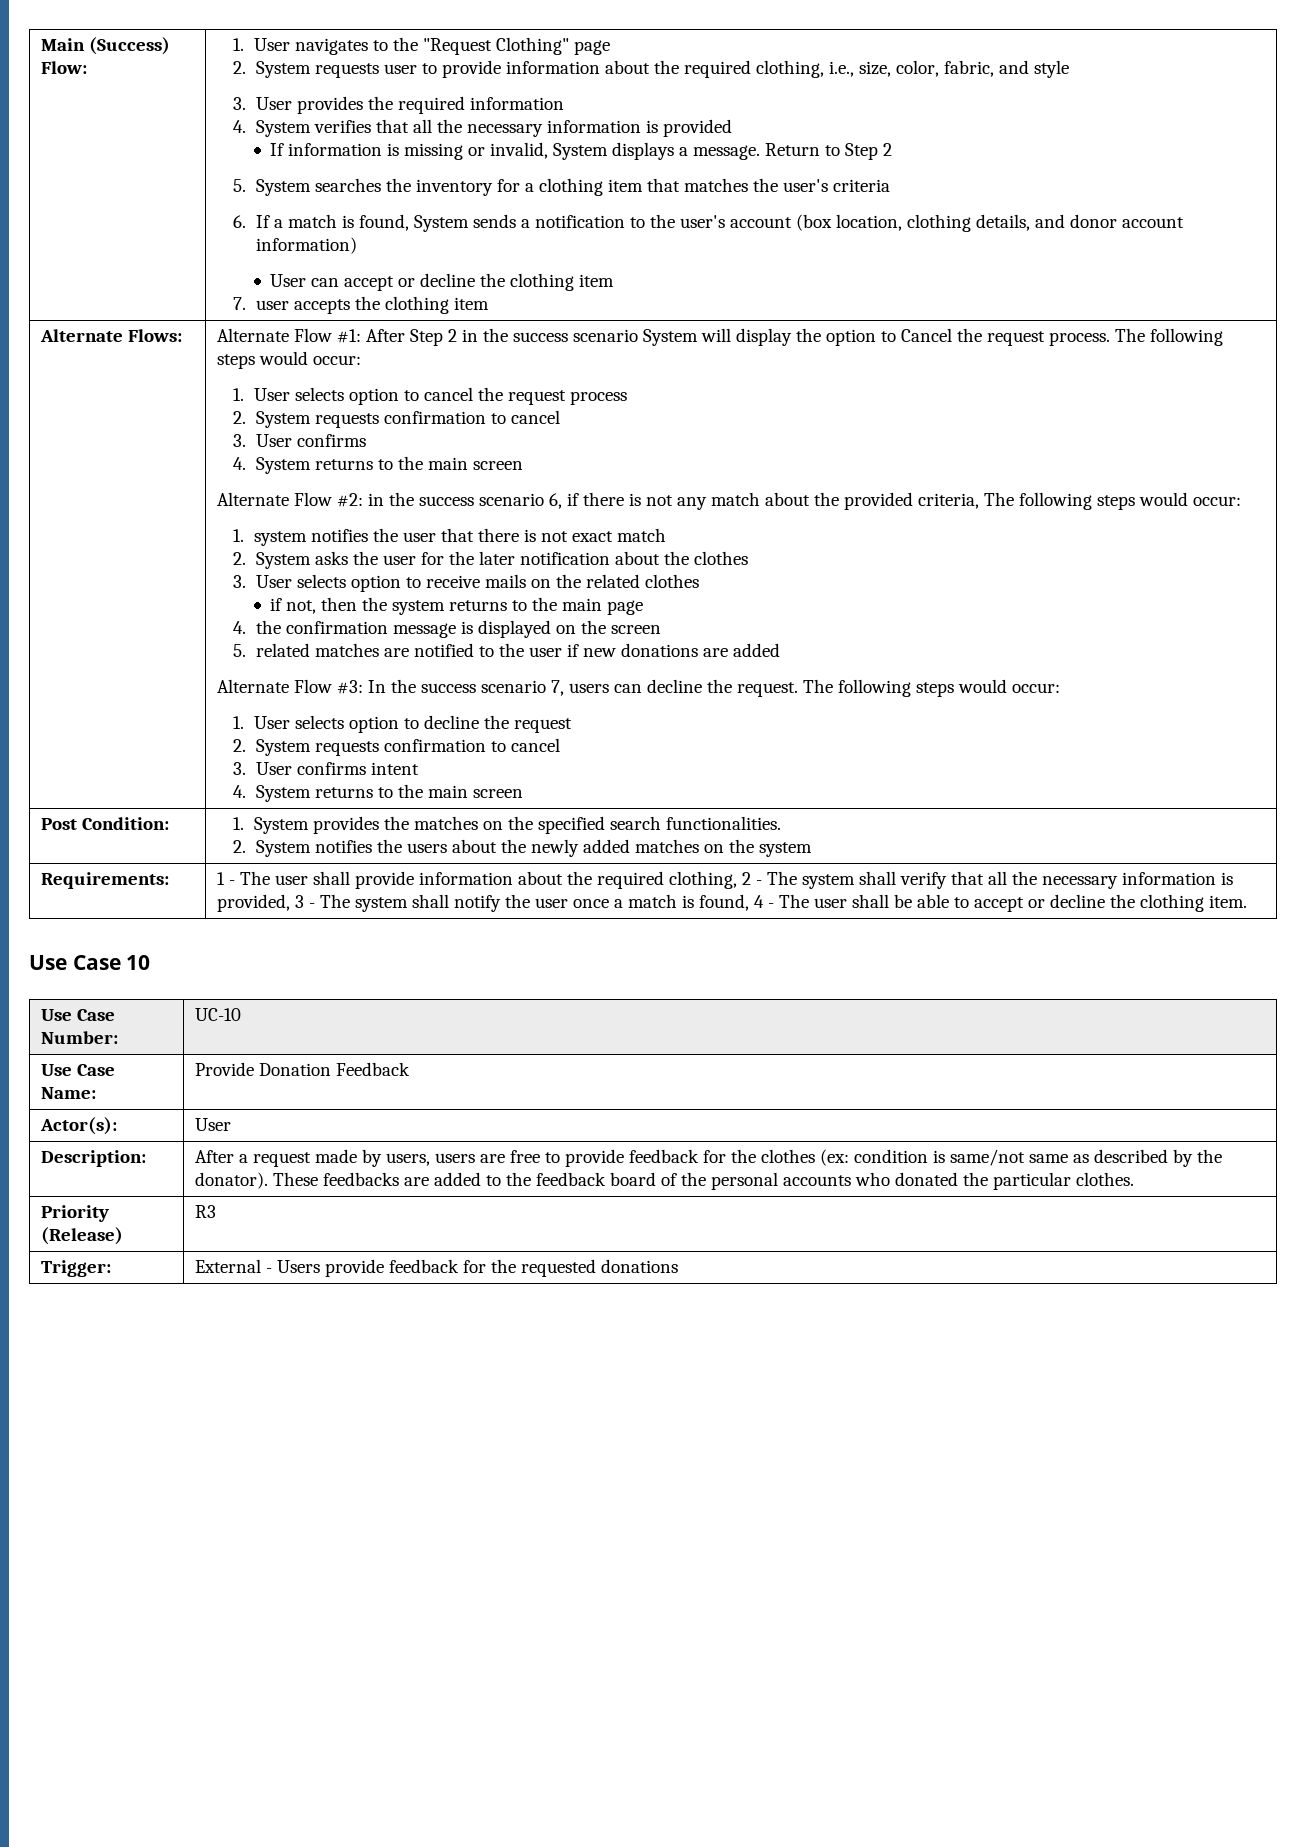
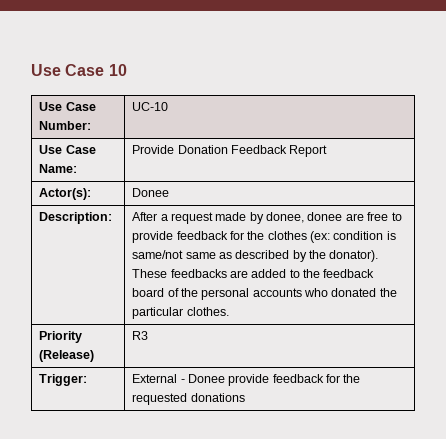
- Main (Success) Flow: | 1. User navigates to the "Request Clothing" page
- 2. System requests user to provide information about the required clothing, i.e., size, color, fabric, and style
- 3. User provides the required information
- 4. System verifies that all the necessary information is provided
- If information is missing or invalid, System displays a message. Return to Step 2
- 5. System searches the inventory for a clothing item that matches the user's criteria
- 6. If a match is found, System sends a notification to the user's account (box location, clothing details, and donor account information)
- User can accept or decline the clothing item
- 7. user accepts the clothing item
- Alternate Flows: | Alternate Flow #1: After Step 2 in the success scenario System will display the option to Cancel the request process. The following steps would occur:
- 1. User selects option to cancel the request process
- 2. System requests confirmation to cancel
- 3. User confirms
- 4. System returns to the main screen
- Alternate Flow #2: in the success scenario 6, if there is not any match about the provided criteria, The following steps would occur:
- 1. system notifies the user that there is not exact match
- 2. System asks the user for the later notification about the clothes
- 3. User selects option to receive mails on the related clothes
- if not, then the system returns to the main page
- 4. the confirmation message is displayed on the screen
- 5. related matches are notified to the user if new donations are added
- Alternate Flow #3: In the success scenario 7, users can decline the request. The following steps would occur:
- 1. User selects option to decline the request
- 2. System requests confirmation to cancel
- 3. User confirms intent
- 4. System returns to the main screen
- Post Condition: | 1. System provides the matches on the specified search functionalities.
- 2. System notifies the users about the newly added matches on the system
- Requirements: | 1 - The user shall provide information about the required clothing, 2 - The system shall verify that all the necessary information is provided, 3 - The system shall notify the user once a match is found, 4 - The user shall be able to accept or decline the clothing item.
- Use Case Name: | Provide Donation Feedback
+ Use Case Name: | Provide Donation Feedback Report
- Actor(s): | User
+ Actor(s): | Donee
- After a request made by users, users are free to provide feedback for the clothes (ex: condition is same/not same as described by the donator).
+ After a request made by donee, donee are free to provide feedback for the clothes (ex: condition is same/not same as described by the donator).
- Trigger: | External - Users provide feedback for the requested donations
+ Trigger: | External - Donee provide feedback for the requested donations

